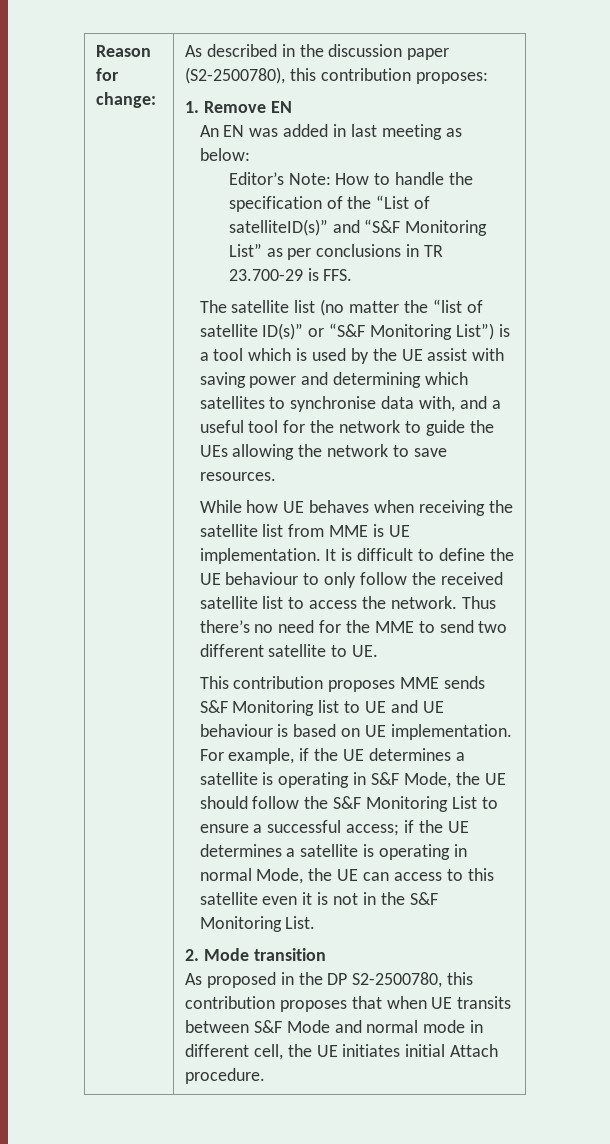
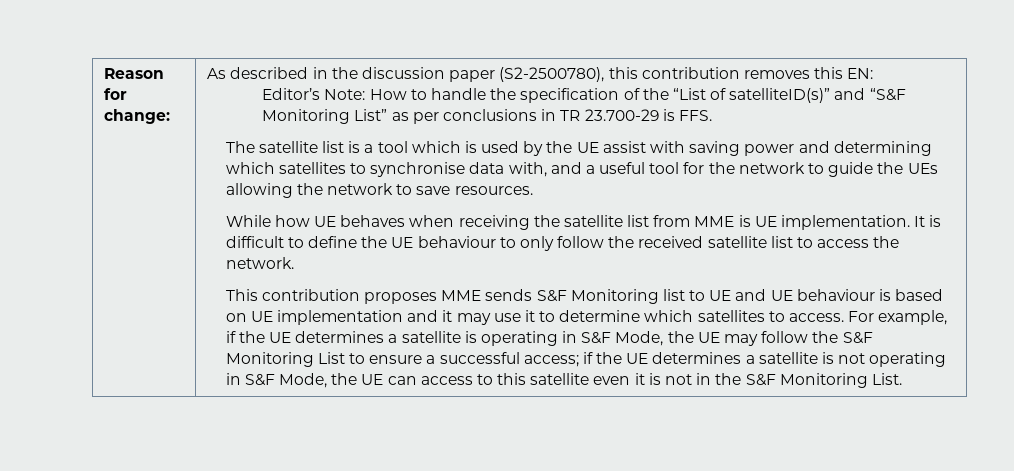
- As described in the discussion paper (S2-2500780), this contribution proposes:
- 1. Remove EN
- An EN was added in last meeting as below:
+ As described in the discussion paper (S2-2500780), this contribution removes this EN:
- The satellite list (no matter the “list of satellite ID(s)” or “S&F Monitoring List”) is a tool which is used by the UE assist with saving power and determining which satellites to synchronise data with, and a useful tool for the network to guide the UEs allowing the network to save resources.
+ The satellite list is a tool which is used by the UE assist with saving power and determining which satellites to synchronise data with, and a useful tool for the network to guide the UEs allowing the network to save resources.
- Thus there’s no need for the MME to send two different satellite to UE.
- This contribution proposes MME sends S&F Monitoring list to UE and UE behaviour is based on UE implementation.
+ This contribution proposes MME sends S&F Monitoring list to UE and UE behaviour is based on UE implementation and it may use it to determine which satellites to access.
- For example, if the UE determines a satellite is operating in S&F Mode, the UE should follow the S&F Monitoring List to ensure a successful access; if the UE determines a satellite is operating in normal Mode, the UE can access to this satellite even it is not in the S&F Monitoring List.
+ For example, if the UE determines a satellite is operating in S&F Mode, the UE may follow the S&F Monitoring List to ensure a successful access; if the UE determines a satellite is not operating in S&F Mode, the UE can access to this satellite even it is not in the S&F Monitoring List.
- 2. Mode transition
- As proposed in the DP S2-2500780, this contribution proposes that when UE transits between S&F Mode and normal mode in different cell, the UE initiates initial Attach procedure.

